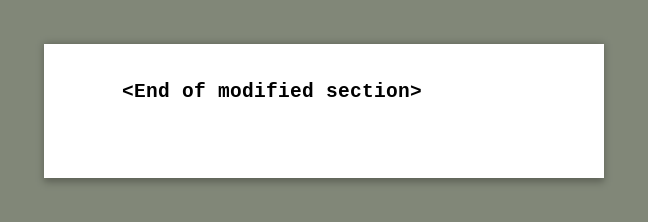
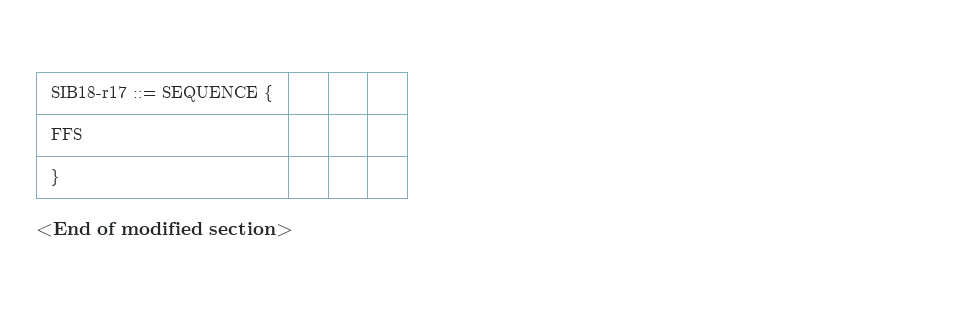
+ SIB18-r17 ::= SEQUENCE { | | |
+ FFS | | |
+ } | | |

